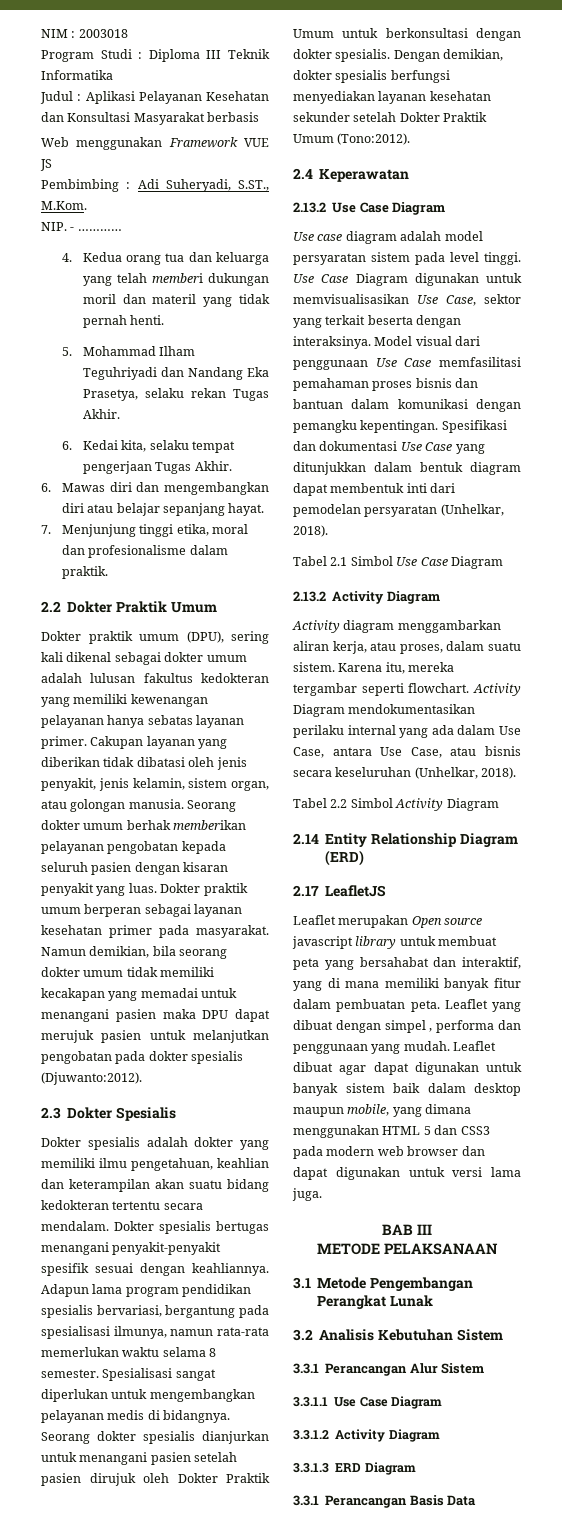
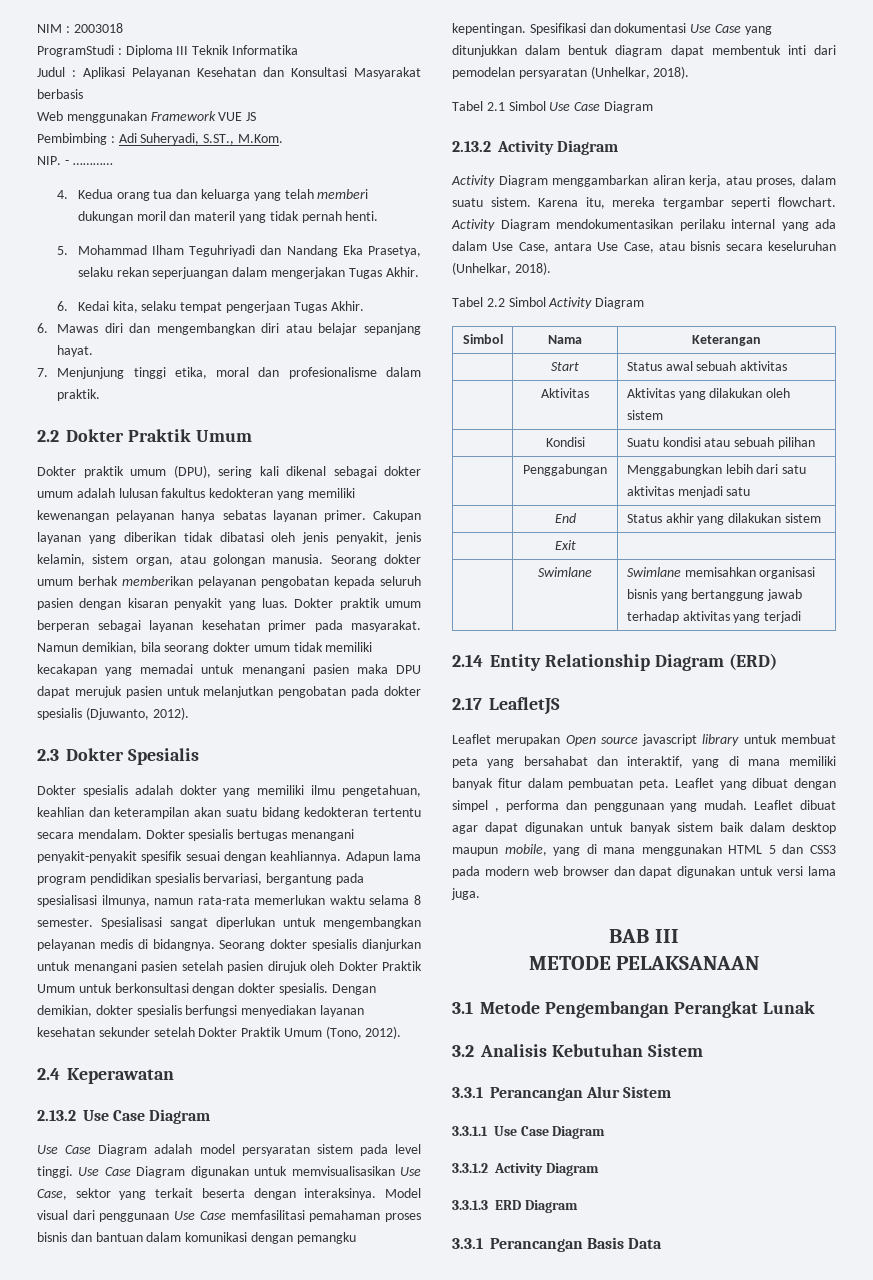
- Program Studi : Diploma III Teknik Informatika
+ ProgramStudi : Diploma III Teknik Informatika
- 5. Mohammad Ilham Teguhriyadi dan Nandang Eka Prasetya, selaku rekan Tugas Akhir.
+ 5. Mohammad Ilham Teguhriyadi dan Nandang Eka Prasetya, selaku rekan seperjuangan dalam mengerjakan Tugas Akhir.
- Namun demikian, bila seorang dokter umum tidak memiliki kecakapan yang memadai untuk menangani pasien maka DPU dapat merujuk pasien untuk melanjutkan pengobatan pada dokter spesialis (Djuwanto:2012).
+ Namun demikian, bila seorang dokter umum tidak memiliki kecakapan yang memadai untuk menangani pasien maka DPU dapat merujuk pasien untuk melanjutkan pengobatan pada dokter spesialis (Djuwanto, 2012).
- Dengan demikian, dokter spesialis berfungsi menyediakan layanan kesehatan sekunder setelah Dokter Praktik Umum (Tono:2012).
+ Dengan demikian, dokter spesialis berfungsi menyediakan layanan kesehatan sekunder setelah Dokter Praktik Umum (Tono, 2012).
- Use case diagram adalah model persyaratan sistem pada level tinggi.
+ Use Case Diagram adalah model persyaratan sistem pada level tinggi.
- Activity diagram menggambarkan aliran kerja, atau proses, dalam suatu sistem.
+ Activity Diagram menggambarkan aliran kerja, atau proses, dalam suatu sistem.
+ Simbol | Nama | Keterangan
+ | Start | Status awal sebuah aktivitas
+ | Aktivitas | Aktivitas yang dilakukan oleh sistem
+ | Kondisi | Suatu kondisi atau sebuah pilihan
+ | Penggabungan | Menggabungkan lebih dari satu aktivitas menjadi satu
+ | End | Status akhir yang dilakukan sistem
+ | Exit |
+ | Swimlane | Swimlane memisahkan organisasi bisnis yang bertanggung jawab terhadap aktivitas yang terjadi
- Leaflet dibuat agar dapat digunakan untuk banyak sistem baik dalam desktop maupun mobile, yang dimana menggunakan HTML 5 dan CSS3 pada modern web browser dan dapat digunakan untuk versi lama juga.
+ Leaflet dibuat agar dapat digunakan untuk banyak sistem baik dalam desktop maupun mobile, yang di mana menggunakan HTML 5 dan CSS3 pada modern web browser dan dapat digunakan untuk versi lama juga.

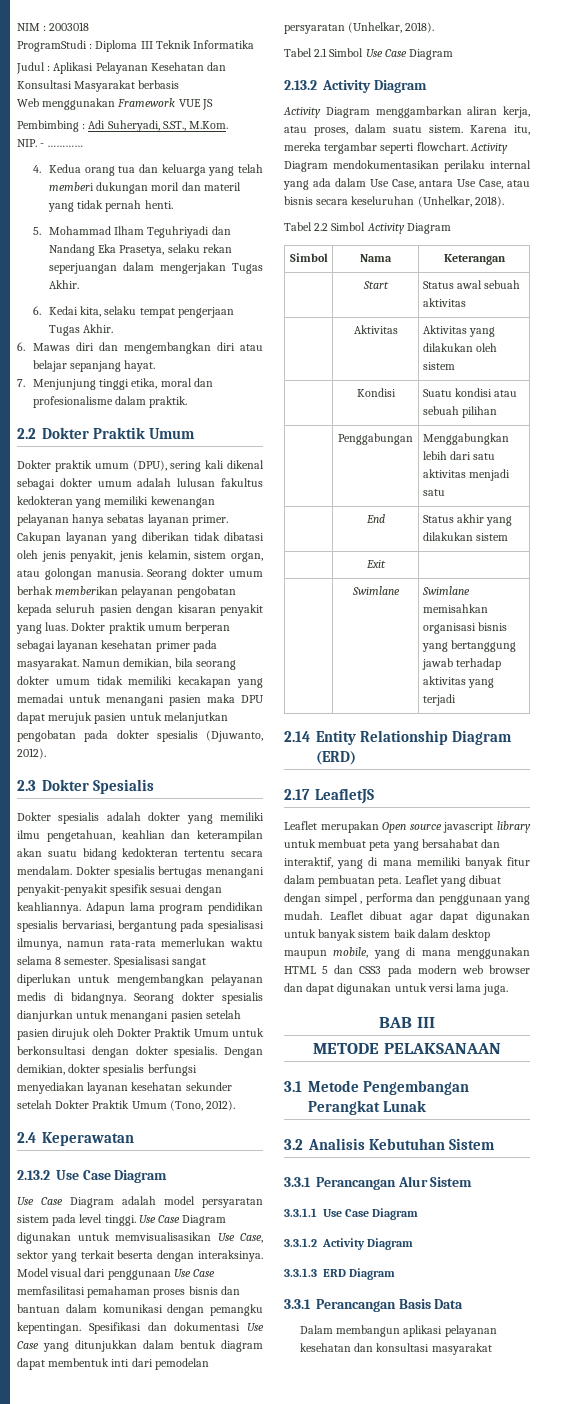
+ Dalam membangun aplikasi pelayanan kesehatan dan konsultasi masyarakat

